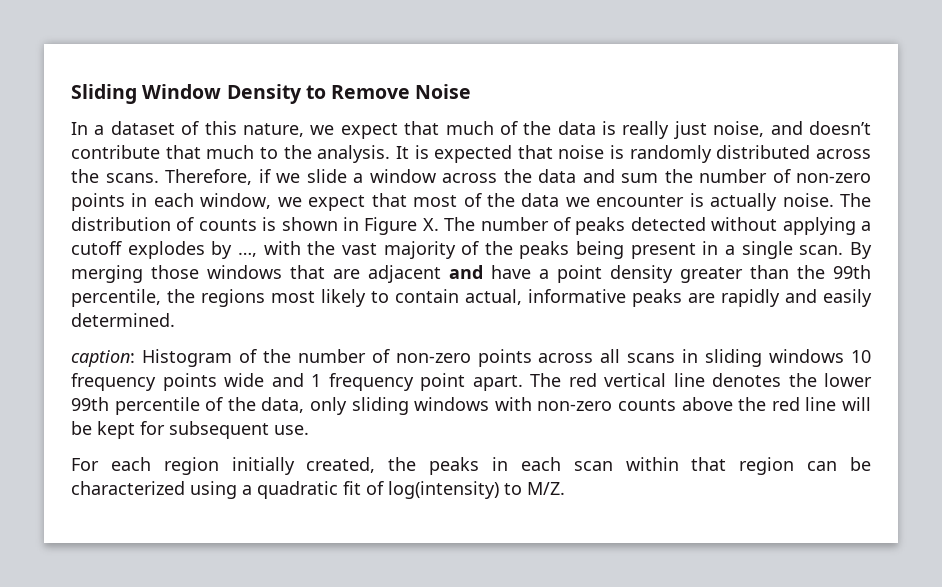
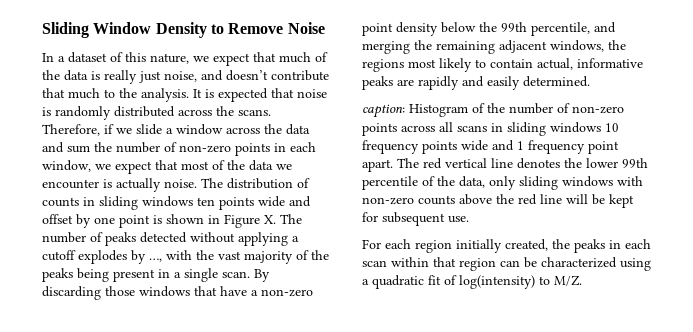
- The distribution of counts is shown in Figure X. The number of peaks detected without applying a cutoff explodes by …, with the vast majority of the peaks being present in a single scan.
+ The distribution of counts in sliding windows ten points wide and offset by one point is shown in Figure X. The number of peaks detected without applying a cutoff explodes by …, with the vast majority of the peaks being present in a single scan.
- By merging those windows that are adjacent and have a point density greater than the 99th percentile, the regions most likely to contain actual, informative peaks are rapidly and easily determined.
+ By discarding those windows that have a non-zero point density below the 99th percentile, and merging the remaining adjacent windows, the regions most likely to contain actual, informative peaks are rapidly and easily determined.

